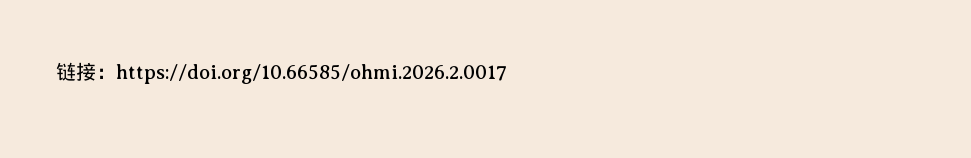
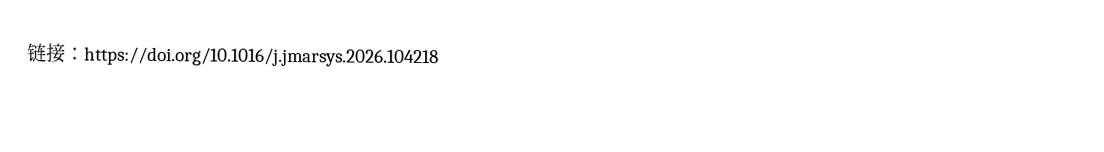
- 链接：https://doi.org/10.66585/ohmi.2026.2.0017
+ 链接：https://doi.org/10.1016/j.jmarsys.2026.104218

